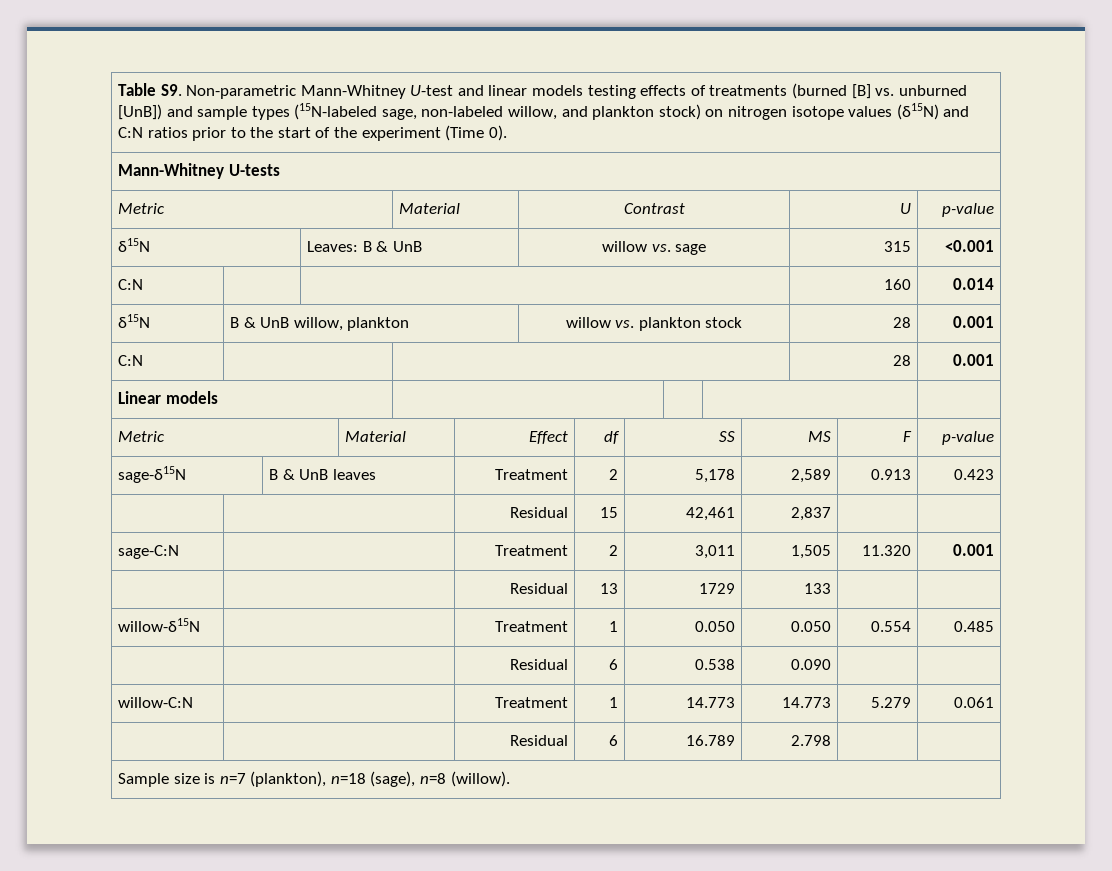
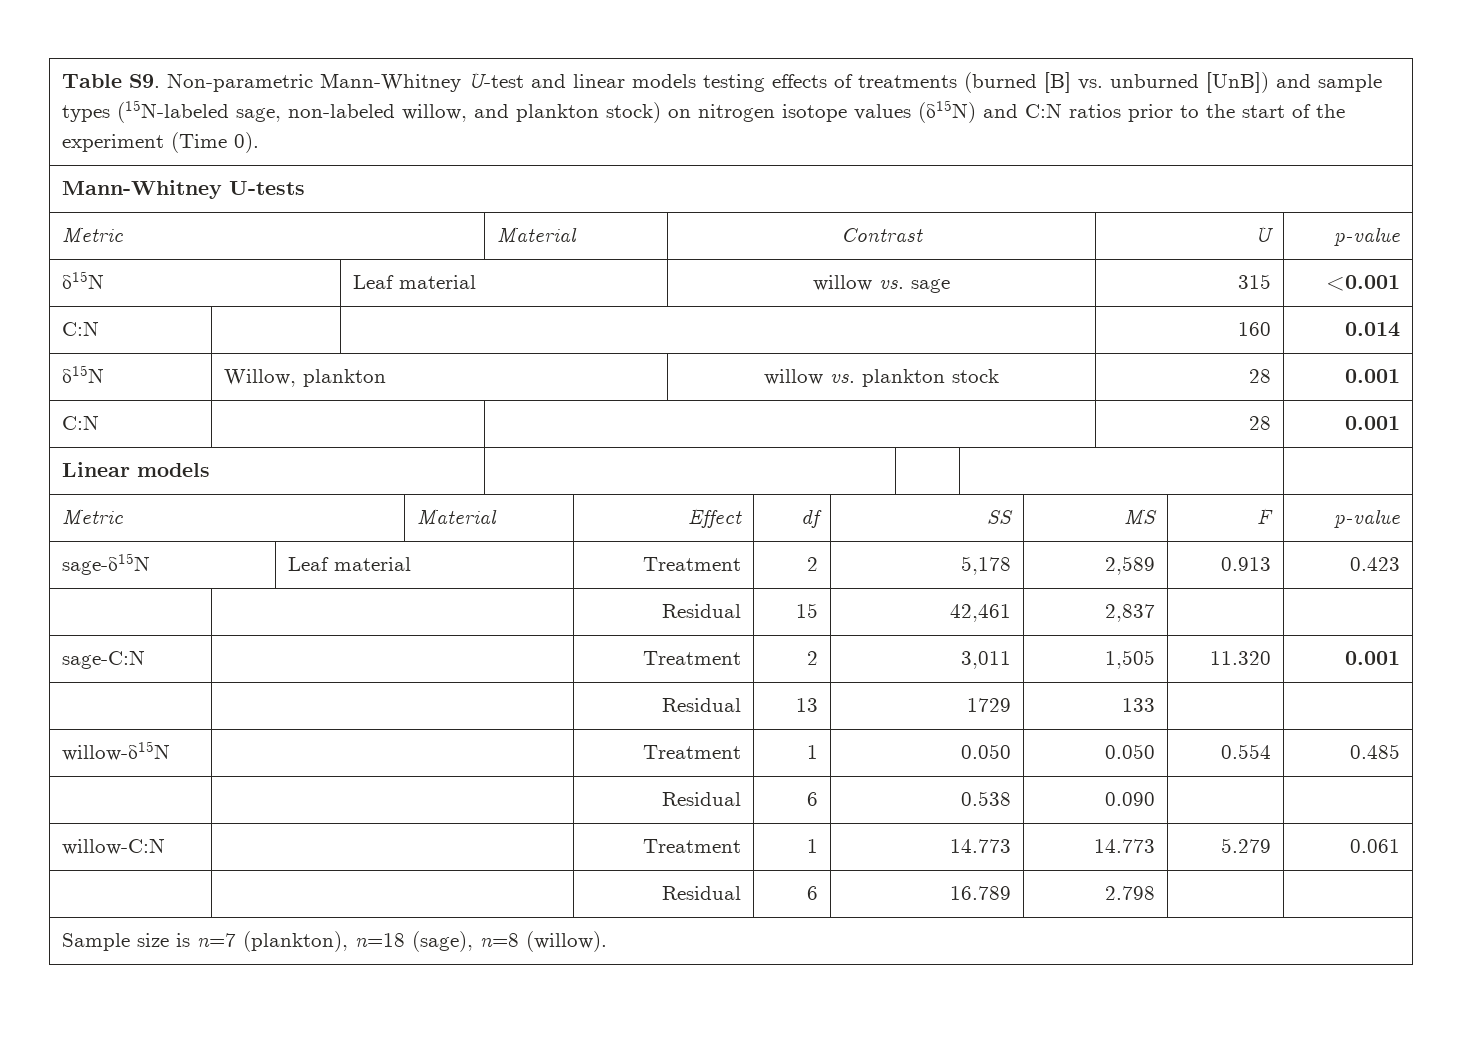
- δ15N | Leaves: B & UnB | willow vs. sage | 315 | <0.001
+ δ15N | Leaf material | willow vs. sage | 315 | <0.001
- δ15N | B & UnB willow, plankton | willow vs. plankton stock | 28 | 0.001
+ δ15N | Willow, plankton | willow vs. plankton stock | 28 | 0.001
- sage-δ15N | B & UnB leaves | Treatment | 2 | 5,178 | 2,589 | 0.913 | 0.423
+ sage-δ15N | Leaf material | Treatment | 2 | 5,178 | 2,589 | 0.913 | 0.423

